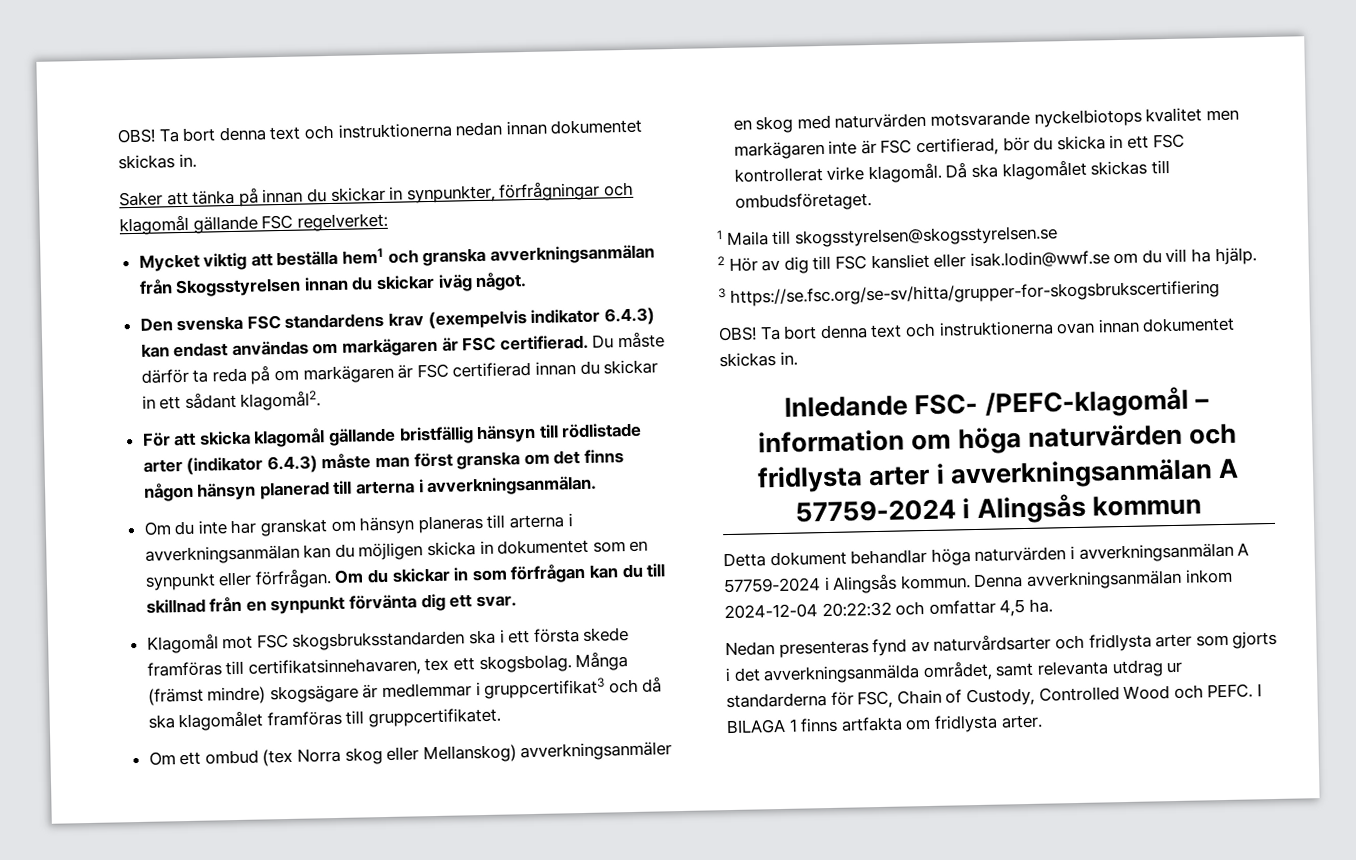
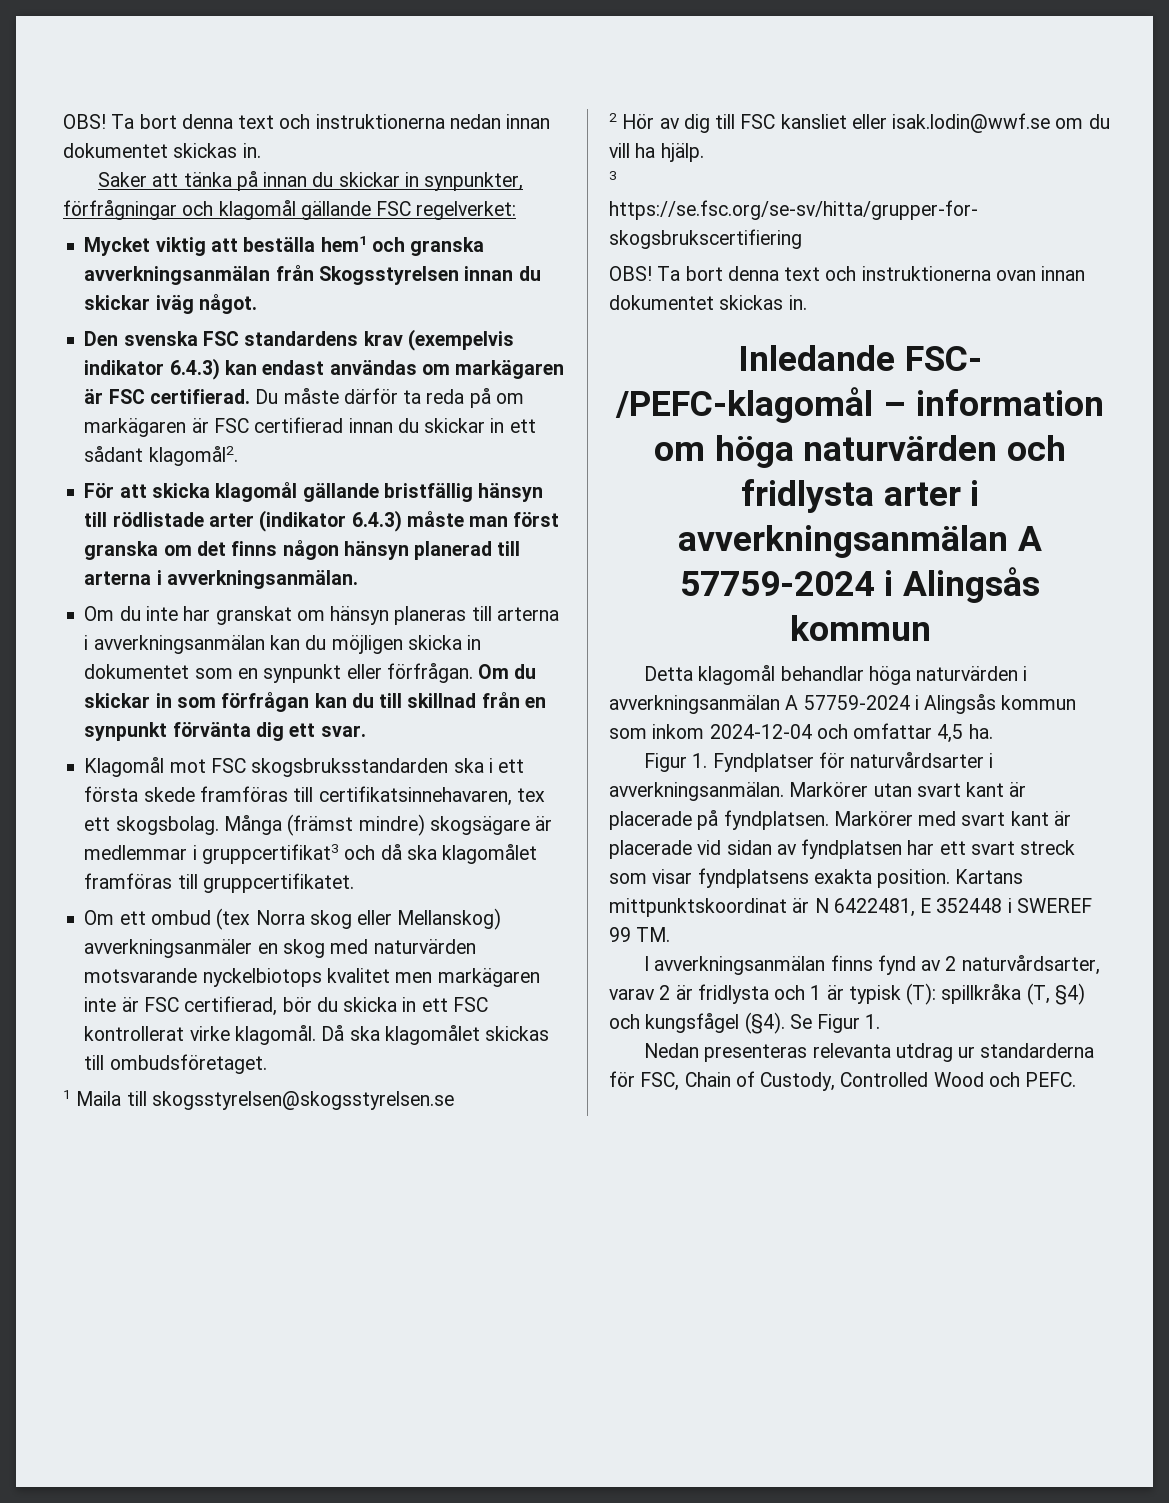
- Detta dokument behandlar höga naturvärden i avverkningsanmälan A 57759-2024 i Alingsås kommun. Denna avverkningsanmälan inkom 2024-12-04 20:22:32 och omfattar 4,5 ha.
+ Detta klagomål behandlar höga naturvärden i avverkningsanmälan A 57759-2024 i Alingsås kommun som inkom 2024-12-04 och omfattar 4,5 ha.
- Nedan presenteras fynd av naturvårdsarter och fridlysta arter som gjorts i det avverkningsanmälda området, samt relevanta utdrag ur standarderna för FSC, Chain of Custody, Controlled Wood och PEFC. I BILAGA 1 finns artfakta om fridlysta arter.
+ Figur 1. Fyndplatser för naturvårdsarter i avverkningsanmälan. Markörer utan svart kant är placerade på fyndplatsen. Markörer med svart kant är placerade vid sidan av fyndplatsen har ett svart streck som visar fyndplatsens exakta position. Kartans mittpunktskoordinat är N 6422481, E 352448 i SWEREF 99 TM.
+ I avverkningsanmälan finns fynd av 2 naturvårdsarter, varav 2 är fridlysta och 1 är typisk (T): spillkråka (T, §4) och kungsfågel (§4). Se Figur 1.
+ Nedan presenteras relevanta utdrag ur standarderna för FSC, Chain of Custody, Controlled Wood och PEFC.

